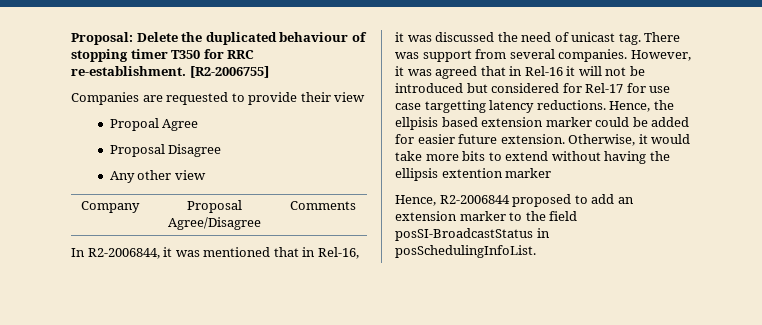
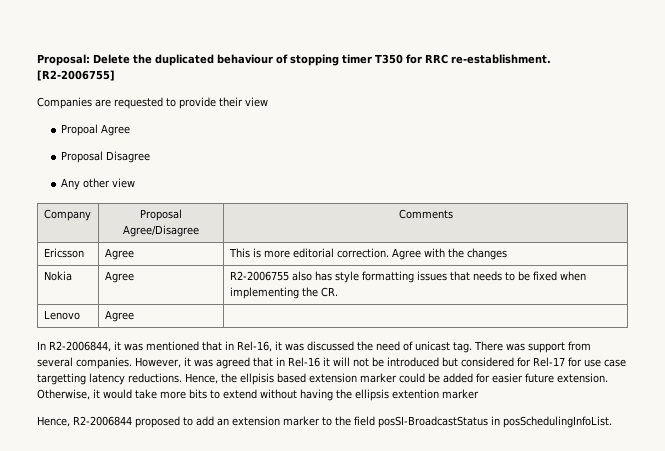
+ Ericsson | Agree | This is more editorial correction. Agree with the changes
+ Nokia | Agree | R2-2006755 also has style formatting issues that needs to be fixed when implementing the CR.
+ Lenovo | Agree |

